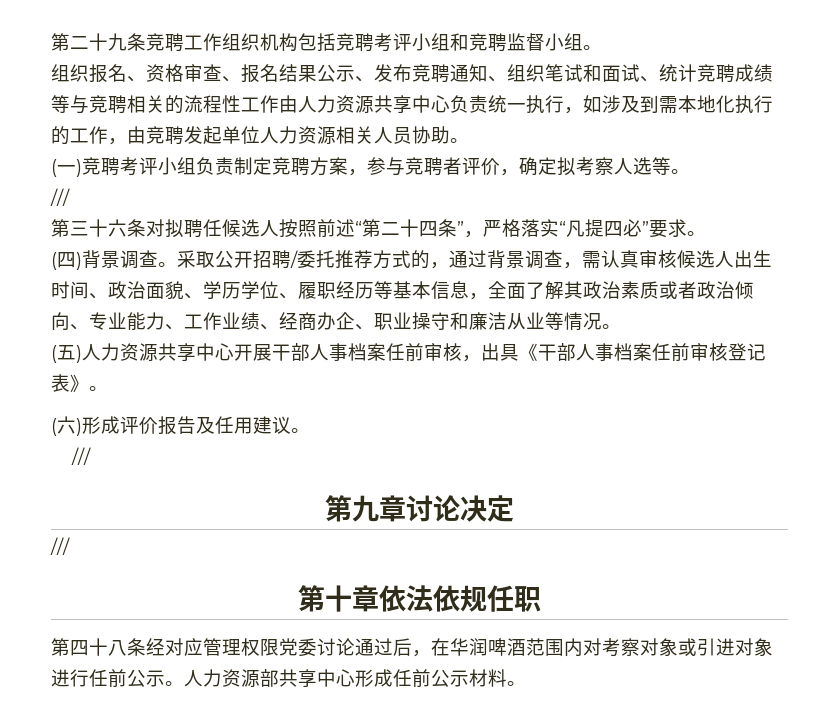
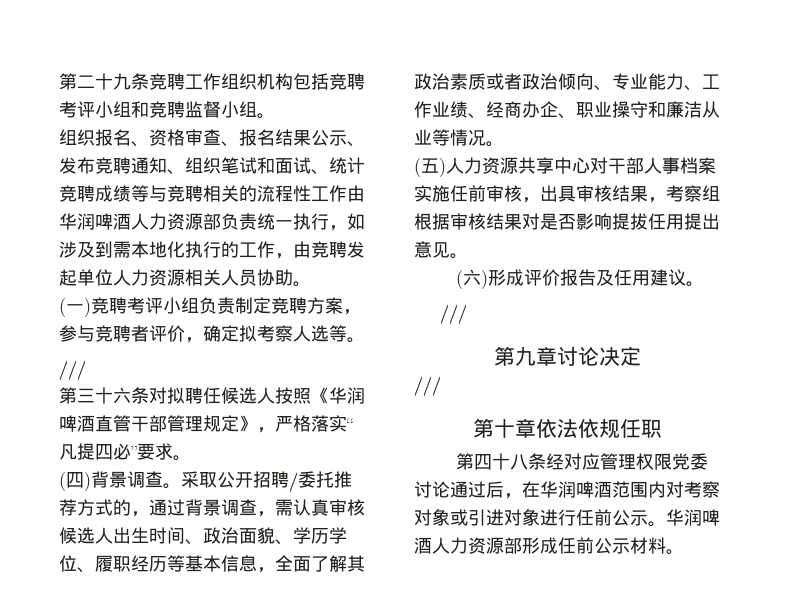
- 组织报名、资格审查、报名结果公示、发布竞聘通知、组织笔试和面试、统计竞聘成绩等与竞聘相关的流程性工作由人力资源共享中心负责统一执行，如涉及到需本地化执行的工作，由竞聘发起单位人力资源相关人员协助。
+ 组织报名、资格审查、报名结果公示、发布竞聘通知、组织笔试和面试、统计竞聘成绩等与竞聘相关的流程性工作由华润啤酒人力资源部负责统一执行，如涉及到需本地化执行的工作，由竞聘发起单位人力资源相关人员协助。
- 第三十六条对拟聘任候选人按照前述“第二十四条”，严格落实“凡提四必”要求。
+ 第三十六条对拟聘任候选人按照《华润啤酒直管干部管理规定》，严格落实“凡提四必”要求。
- (五)人力资源共享中心开展干部人事档案任前审核，出具《干部人事档案任前审核登记表》。
+ (五)人力资源共享中心对干部人事档案实施任前审核，出具审核结果，考察组根据审核结果对是否影响提拔任用提出意见。
- 人力资源部共享中心形成任前公示材料。
+ 华润啤酒人力资源部形成任前公示材料。

